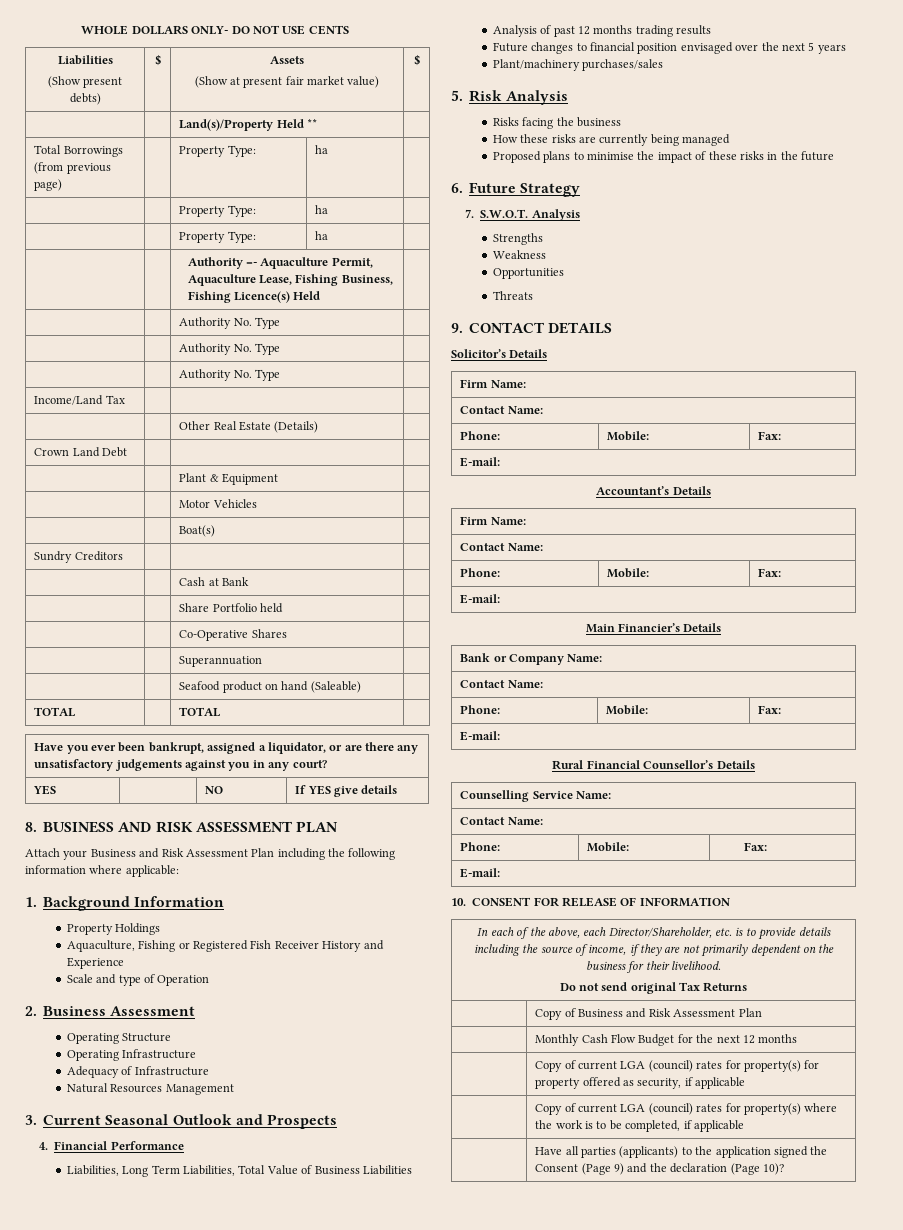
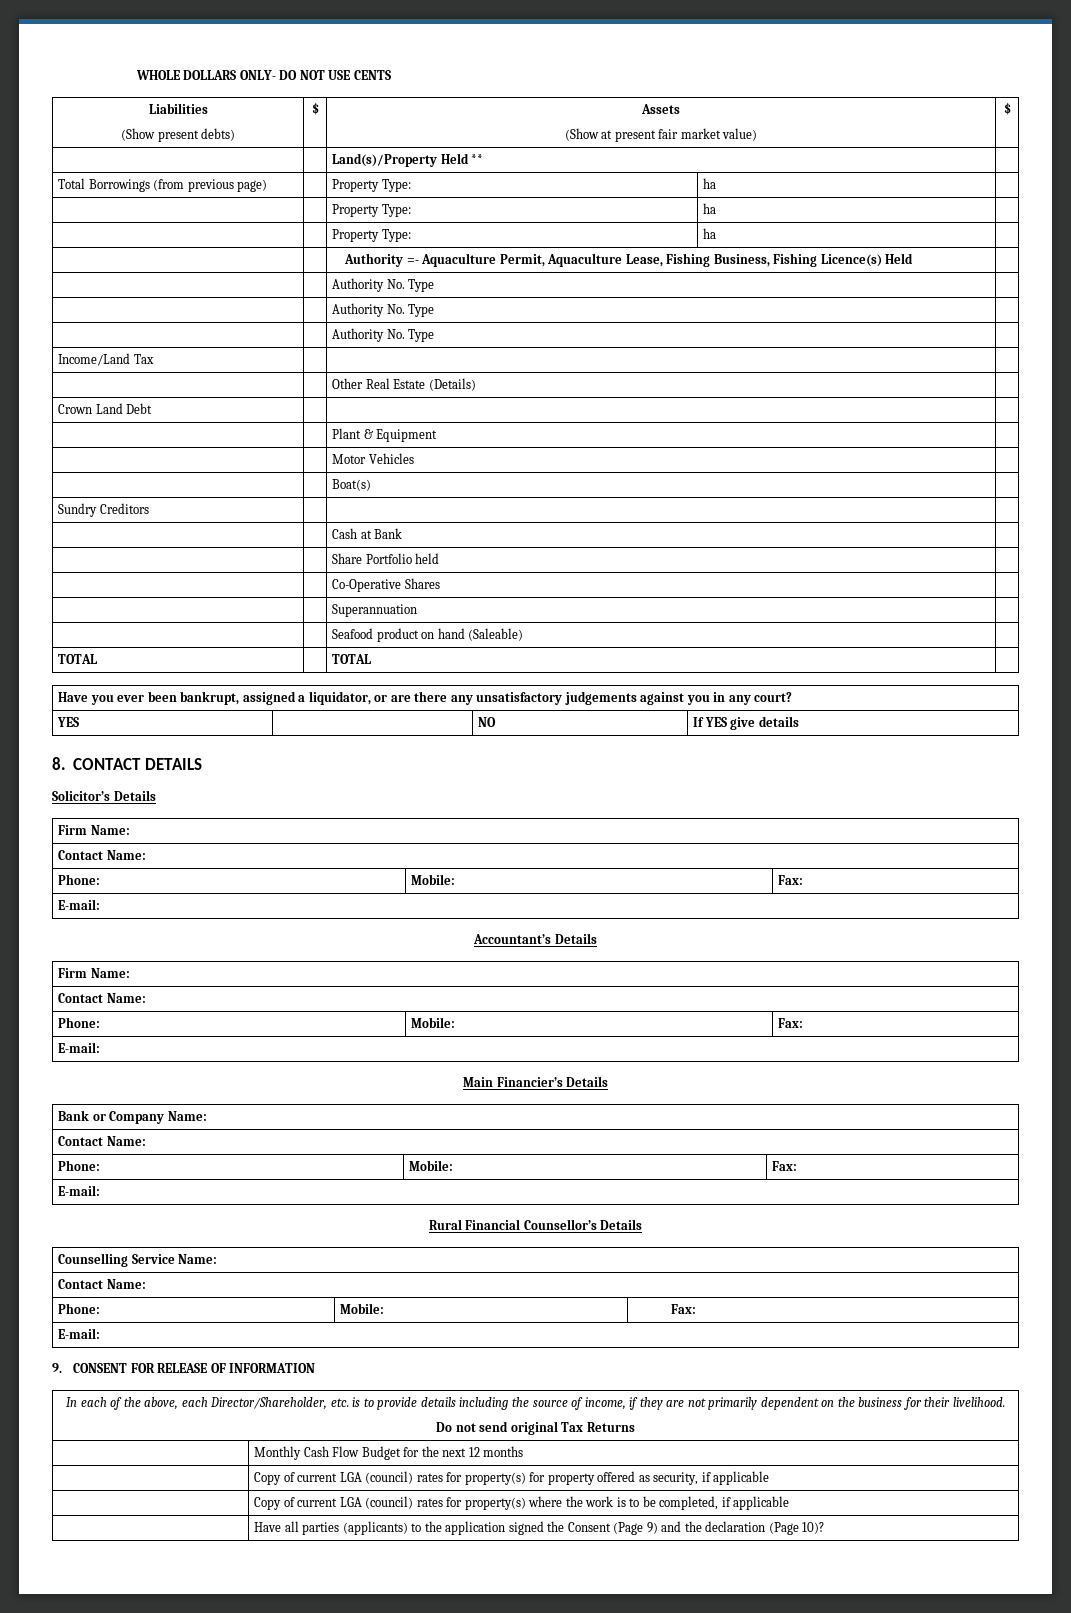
- 8. BUSINESS AND RISK ASSESSMENT PLAN
- Attach your Business and Risk Assessment Plan including the following information where applicable:
- 1. Background Information
- Property Holdings
- Aquaculture, Fishing or Registered Fish Receiver History and Experience
- Scale and type of Operation
- 2. Business Assessment
- Operating Structure
- Operating Infrastructure
- Adequacy of Infrastructure
- Natural Resources Management
- 3. Current Seasonal Outlook and Prospects
- 4. Financial Performance
- Liabilities, Long Term Liabilities, Total Value of Business Liabilities
- Analysis of past 12 months trading results
- Future changes to financial position envisaged over the next 5 years
- Plant/machinery purchases/sales
- 5. Risk Analysis
- Risks facing the business
- How these risks are currently being managed
- Proposed plans to minimise the impact of these risks in the future
- 6. Future Strategy
- 7. S.W.O.T. Analysis
- Strengths
- Weakness
- Opportunities
- Threats
- 9. CONTACT DETAILS
+ 8. CONTACT DETAILS
- 10. CONSENT FOR RELEASE OF INFORMATION
+ 9. CONSENT FOR RELEASE OF INFORMATION
- | Copy of Business and Risk Assessment Plan

